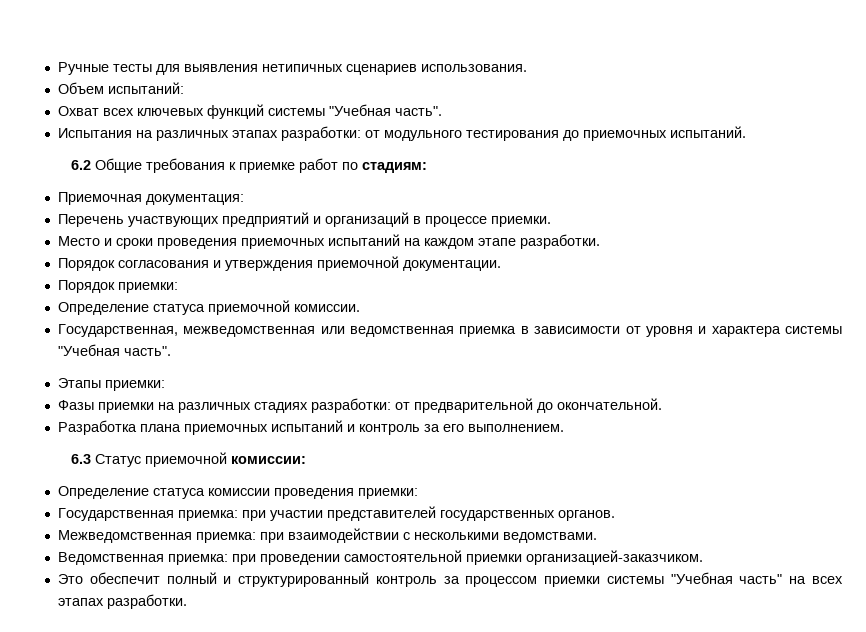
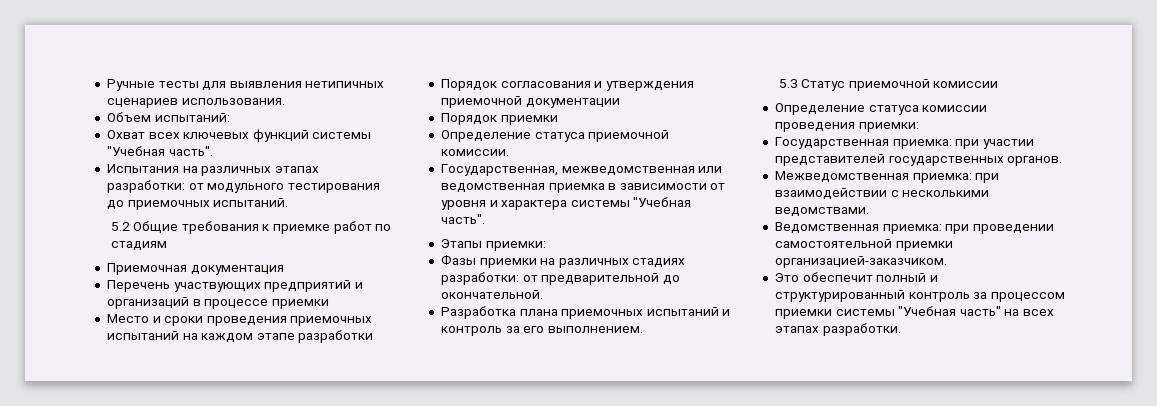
- 6.2 Общие требования к приемке работ по стадиям:
+ 5.2 Общие требования к приемке работ по стадиям
- Приемочная документация:
+ Приемочная документация
- Перечень участвующих предприятий и организаций в процессе приемки.
+ Перечень участвующих предприятий и организаций в процессе приемки
- Место и сроки проведения приемочных испытаний на каждом этапе разработки.
+ Место и сроки проведения приемочных испытаний на каждом этапе разработки
- Порядок согласования и утверждения приемочной документации.
- Порядок приемки:
+ Порядок согласования и утверждения приемочной документации
+ Порядок приемки
- 6.3 Статус приемочной комиссии:
+ 5.3 Статус приемочной комиссии

